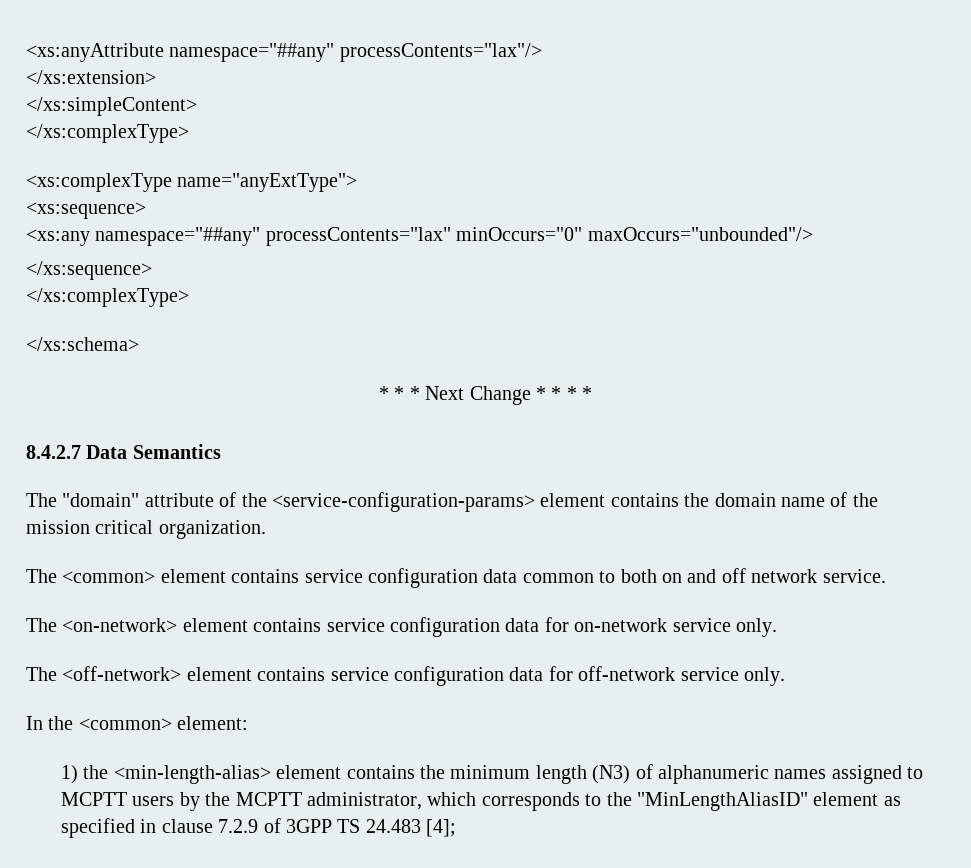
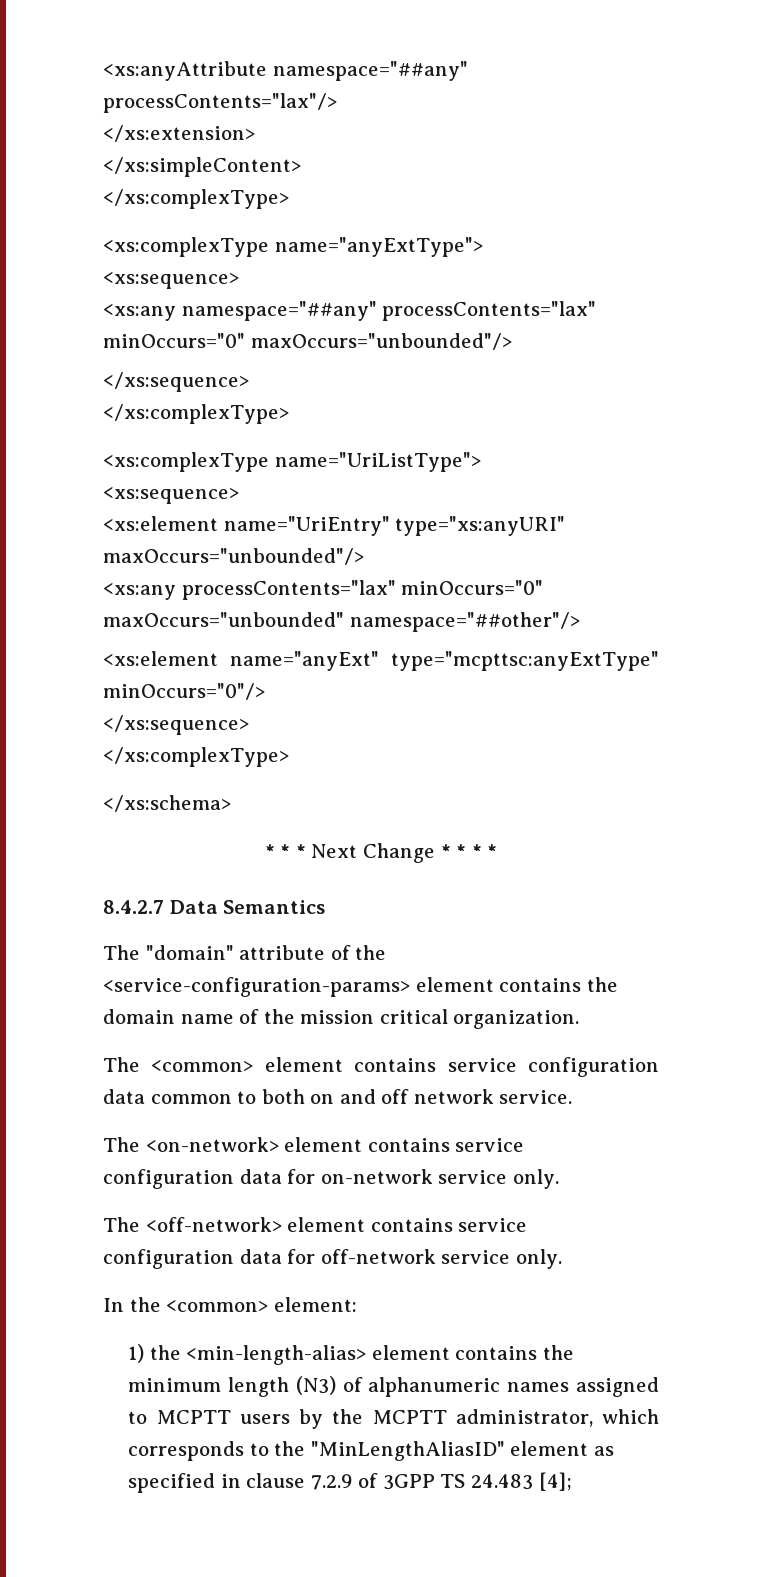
+ <xs:complexType name="UriListType">
+ <xs:sequence>
+ <xs:element name="UriEntry" type="xs:anyURI" maxOccurs="unbounded"/>
+ <xs:any processContents="lax" minOccurs="0" maxOccurs="unbounded" namespace="##other"/>
+ <xs:element name="anyExt" type="mcpttsc:anyExtType" minOccurs="0"/>
+ </xs:sequence>
+ </xs:complexType>

